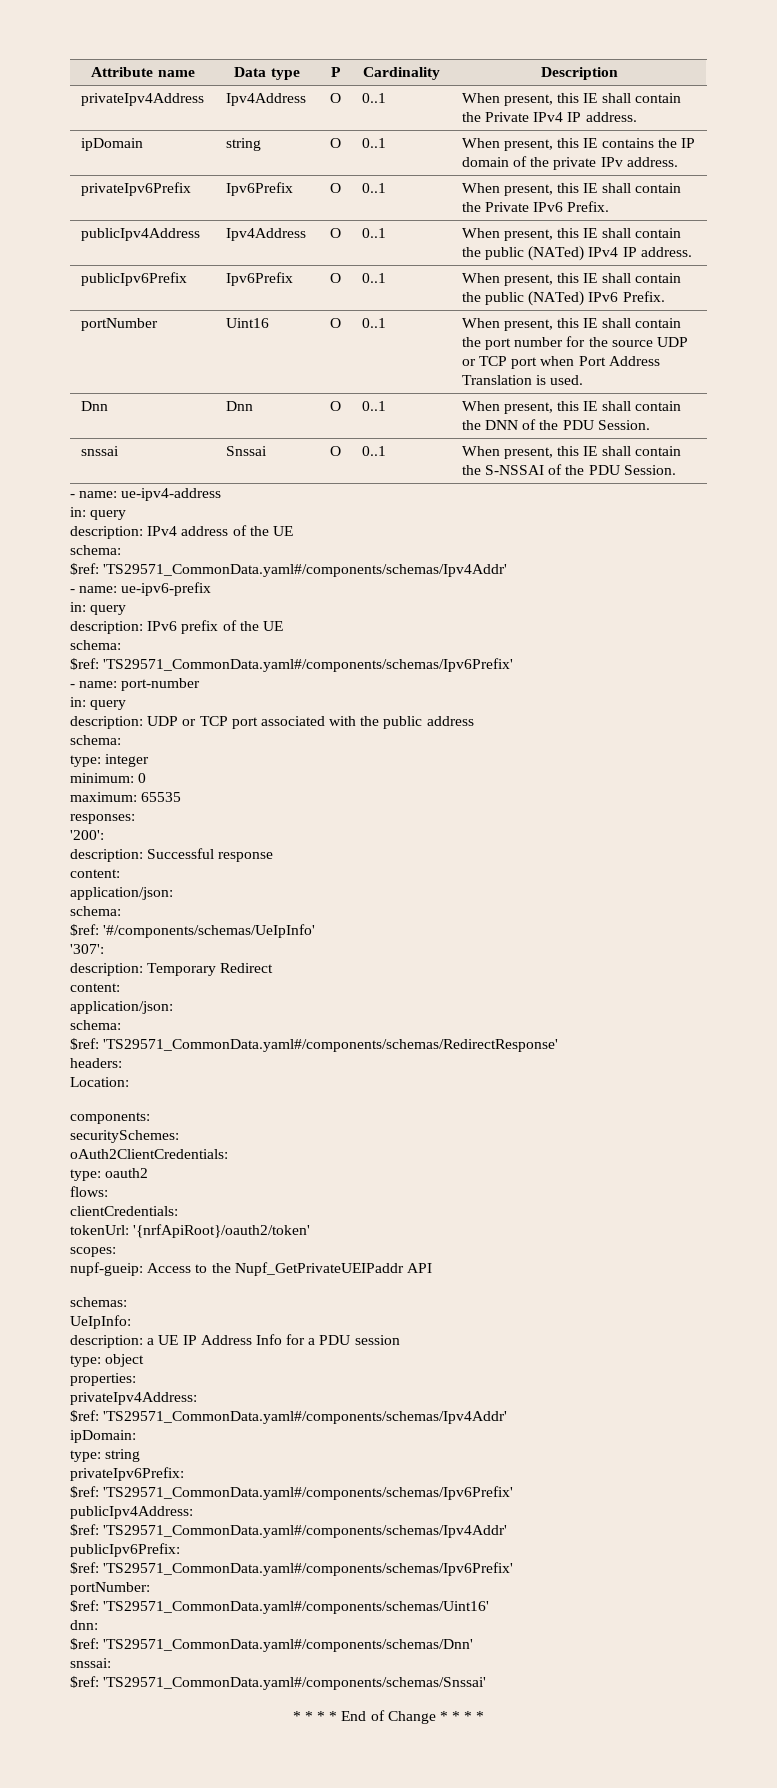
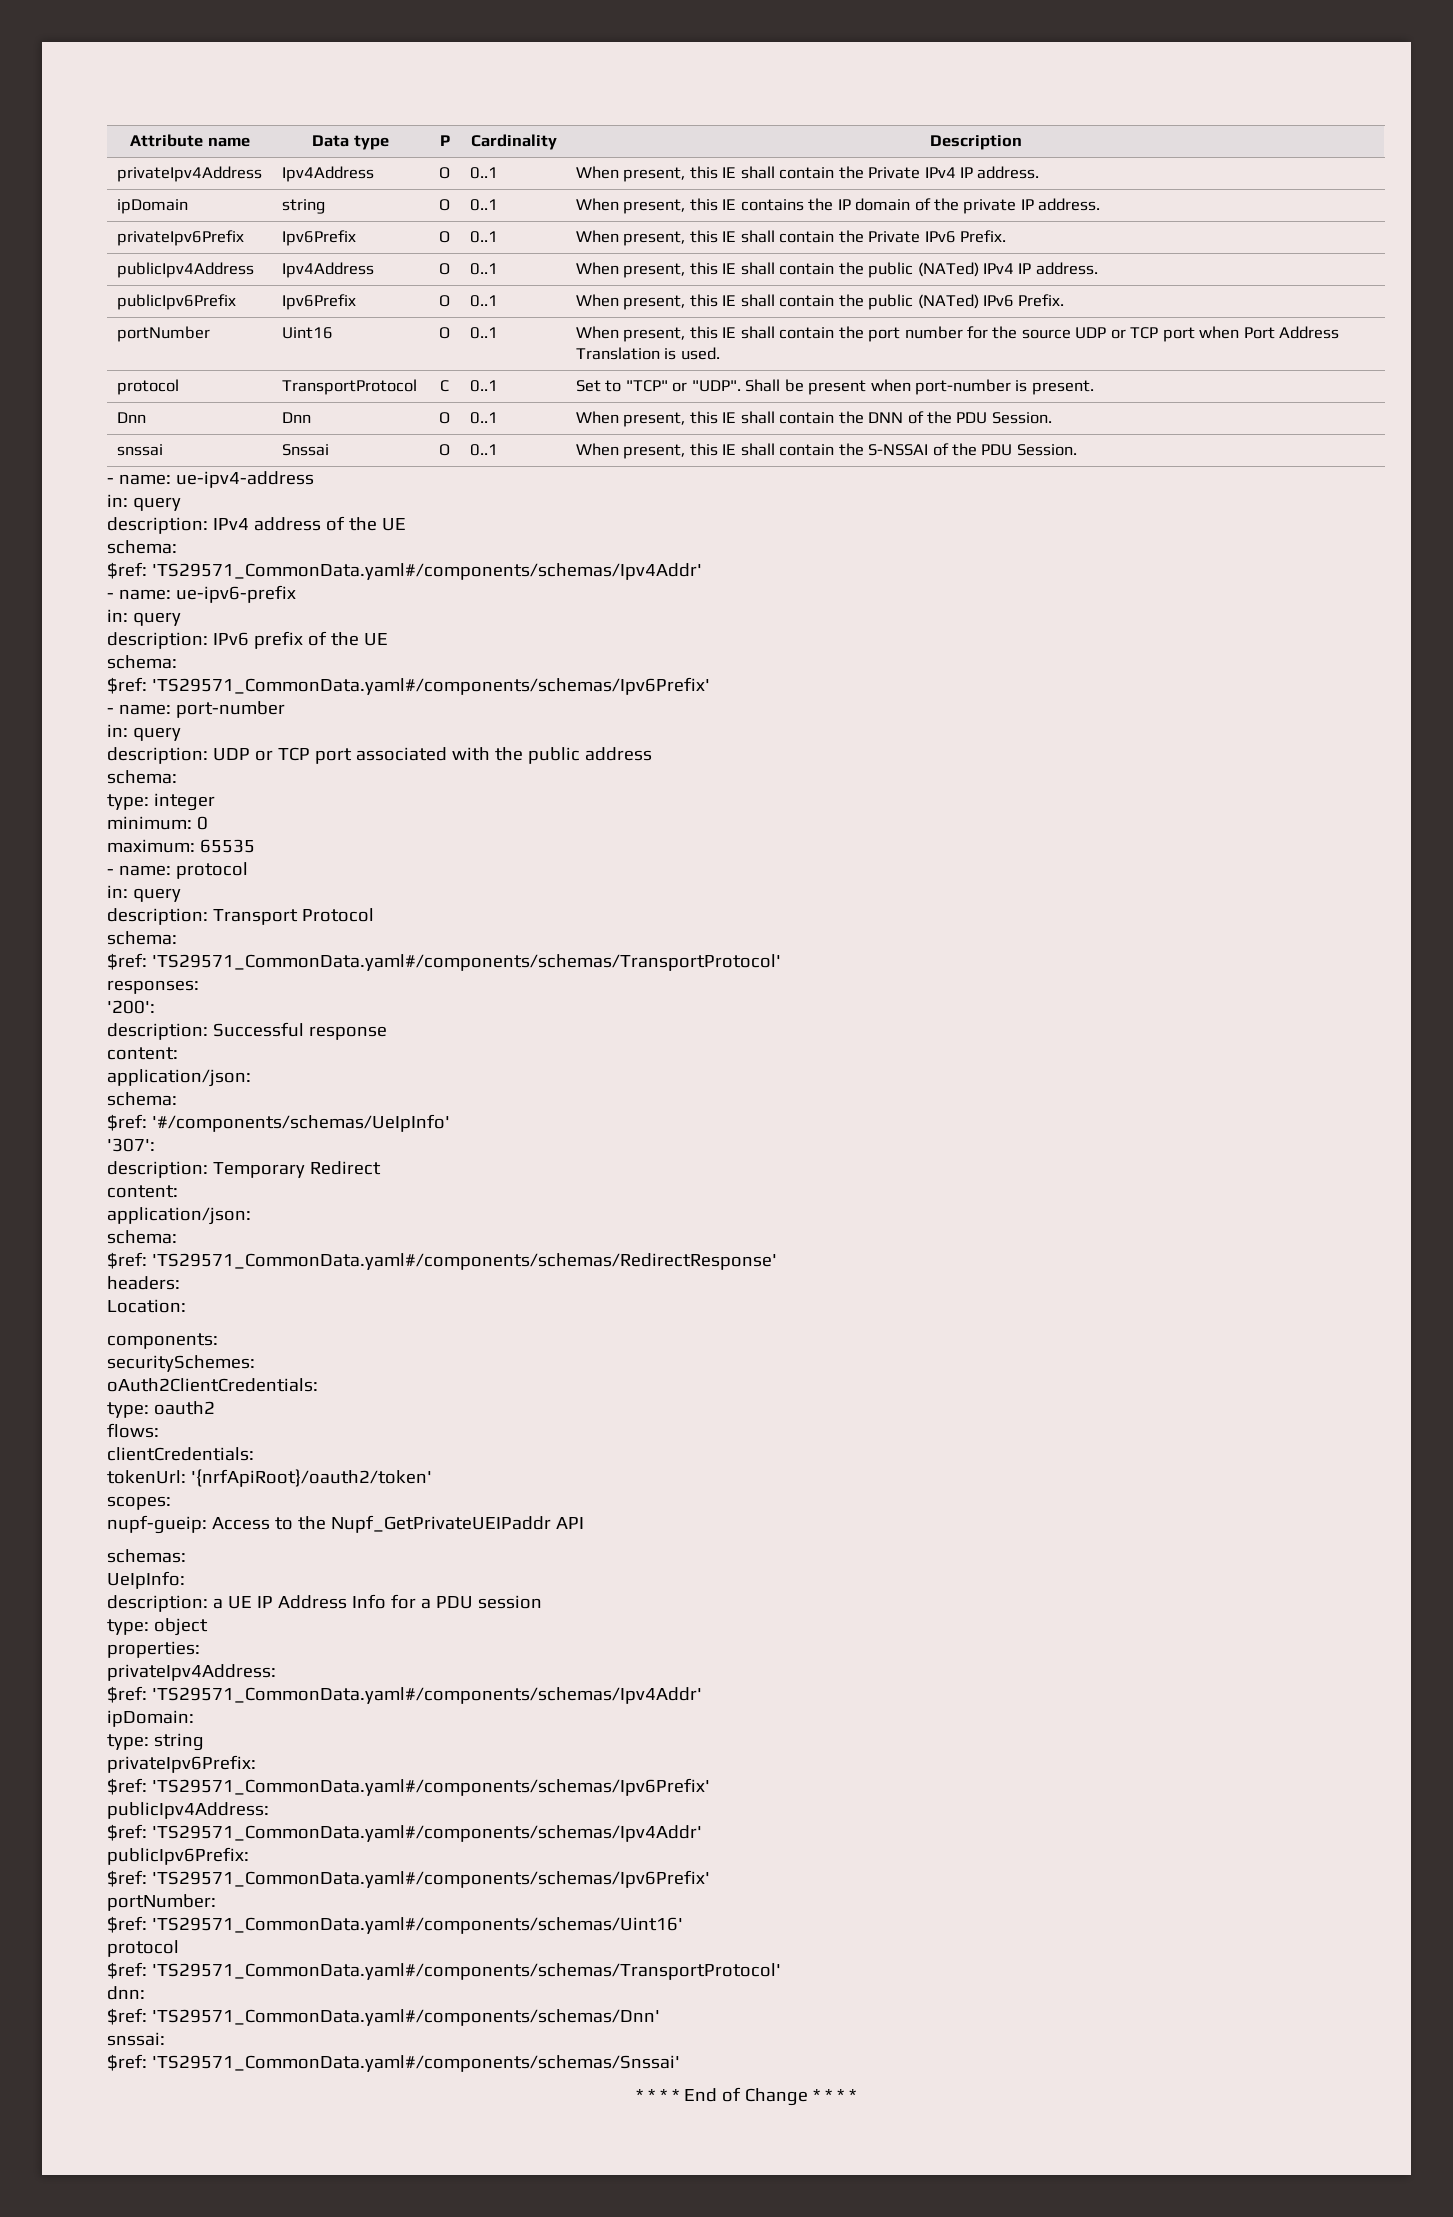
- ipDomain | string | O | 0..1 | When present, this IE contains the IP domain of the private IPv address.
+ ipDomain | string | O | 0..1 | When present, this IE contains the IP domain of the private IP address.
+ protocol | TransportProtocol | C | 0..1 | Set to "TCP" or "UDP". Shall be present when port-number is present.
+ - name: protocol
+ in: query
+ description: Transport Protocol
+ schema:
+ $ref: 'TS29571_CommonData.yaml#/components/schemas/TransportProtocol'
  $ref: 'TS29571_CommonData.yaml#/components/schemas/Uint16'
+ protocol
+ $ref: 'TS29571_CommonData.yaml#/components/schemas/TransportProtocol'

